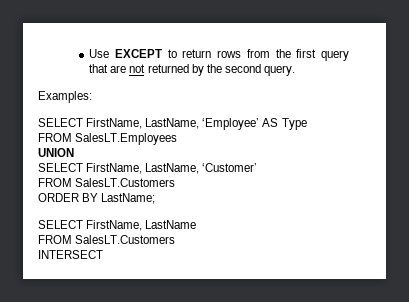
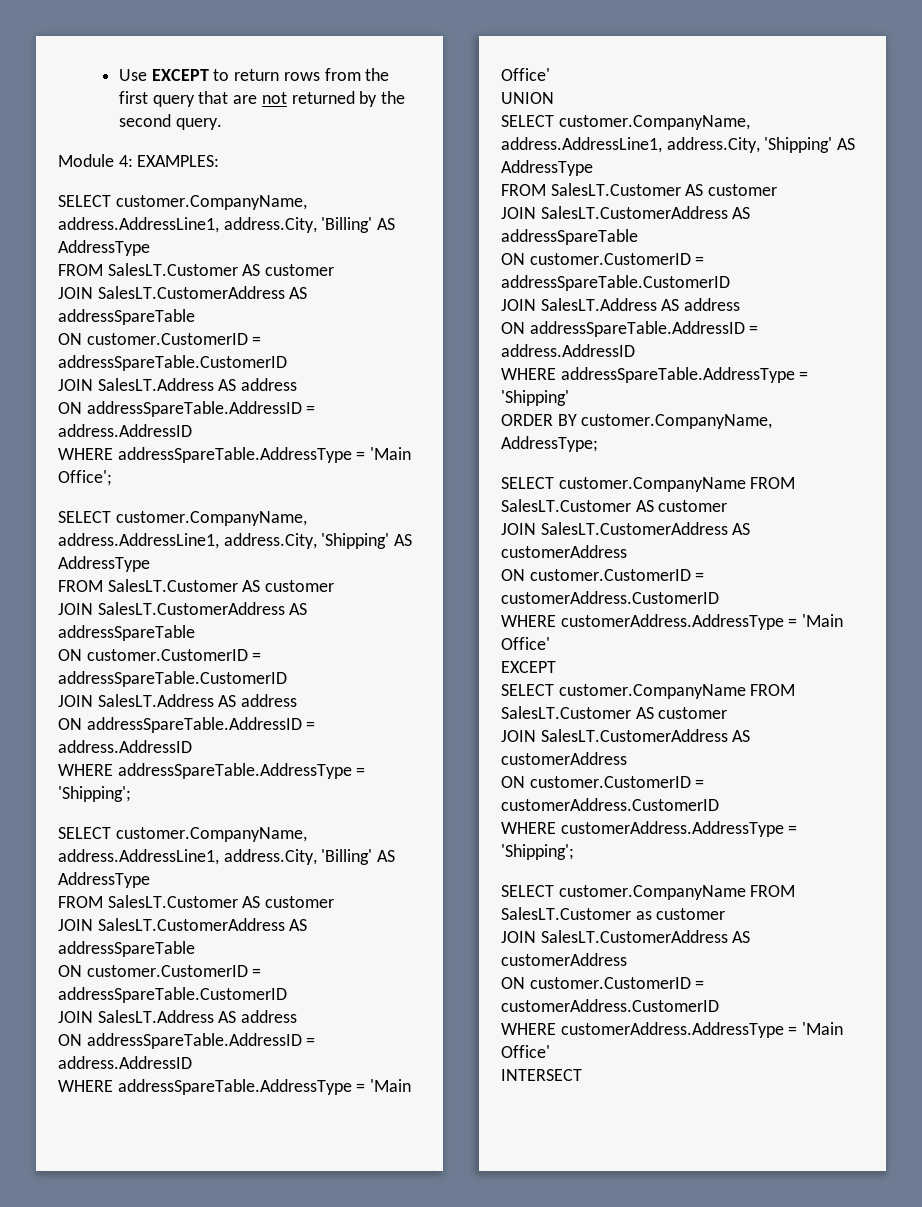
- Examples:
- SELECT FirstName, LastName, ‘Employee’ AS Type
- FROM SalesLT.Employees
+ Module 4: EXAMPLES:
+ SELECT customer.CompanyName, address.AddressLine1, address.City, 'Billing' AS AddressType
+ FROM SalesLT.Customer AS customer
+ JOIN SalesLT.CustomerAddress AS addressSpareTable
+ ON customer.CustomerID = addressSpareTable.CustomerID
+ JOIN SalesLT.Address AS address
+ ON addressSpareTable.AddressID = address.AddressID
+ WHERE addressSpareTable.AddressType = 'Main Office';
+ SELECT customer.CompanyName, address.AddressLine1, address.City, 'Shipping' AS AddressType
+ FROM SalesLT.Customer AS customer
+ JOIN SalesLT.CustomerAddress AS addressSpareTable
+ ON customer.CustomerID = addressSpareTable.CustomerID
+ JOIN SalesLT.Address AS address
+ ON addressSpareTable.AddressID = address.AddressID
+ WHERE addressSpareTable.AddressType = 'Shipping';
+ SELECT customer.CompanyName, address.AddressLine1, address.City, 'Billing' AS AddressType
+ FROM SalesLT.Customer AS customer
+ JOIN SalesLT.CustomerAddress AS addressSpareTable
+ ON customer.CustomerID = addressSpareTable.CustomerID
+ JOIN SalesLT.Address AS address
+ ON addressSpareTable.AddressID = address.AddressID
+ WHERE addressSpareTable.AddressType = 'Main Office'
  UNION
- SELECT FirstName, LastName, ‘Customer’
- FROM SalesLT.Customers
+ SELECT customer.CompanyName, address.AddressLine1, address.City, 'Shipping' AS AddressType
+ FROM SalesLT.Customer AS customer
+ JOIN SalesLT.CustomerAddress AS addressSpareTable
+ ON customer.CustomerID = addressSpareTable.CustomerID
+ JOIN SalesLT.Address AS address
+ ON addressSpareTable.AddressID = address.AddressID
+ WHERE addressSpareTable.AddressType = 'Shipping'
- ORDER BY LastName;
- SELECT FirstName, LastName
- FROM SalesLT.Customers
+ ORDER BY customer.CompanyName, AddressType;
+ SELECT customer.CompanyName FROM SalesLT.Customer AS customer
+ JOIN SalesLT.CustomerAddress AS customerAddress
+ ON customer.CustomerID = customerAddress.CustomerID
+ WHERE customerAddress.AddressType = 'Main Office'
+ EXCEPT
+ SELECT customer.CompanyName FROM SalesLT.Customer AS customer
+ JOIN SalesLT.CustomerAddress AS customerAddress
+ ON customer.CustomerID = customerAddress.CustomerID
+ WHERE customerAddress.AddressType = 'Shipping';
+ SELECT customer.CompanyName FROM SalesLT.Customer as customer
+ JOIN SalesLT.CustomerAddress AS customerAddress
+ ON customer.CustomerID = customerAddress.CustomerID
+ WHERE customerAddress.AddressType = 'Main Office'

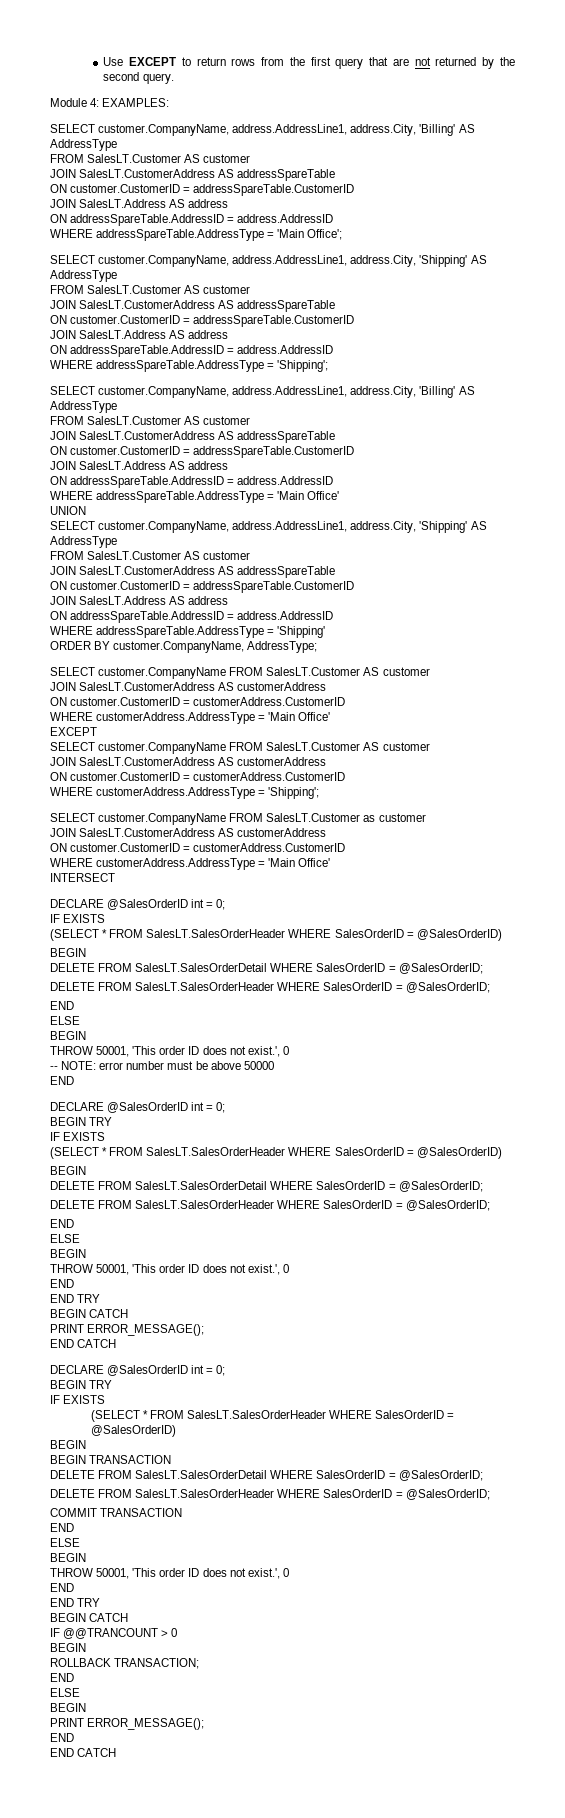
  INTERSECT
+ DECLARE @SalesOrderID int = 0;
+ IF EXISTS
+ (SELECT * FROM SalesLT.SalesOrderHeader WHERE SalesOrderID = @SalesOrderID)
+ BEGIN
+ DELETE FROM SalesLT.SalesOrderDetail WHERE SalesOrderID = @SalesOrderID;
+ DELETE FROM SalesLT.SalesOrderHeader WHERE SalesOrderID = @SalesOrderID;
+ END
+ ELSE
+ BEGIN
+ THROW 50001, 'This order ID does not exist.', 0
+ -- NOTE: error number must be above 50000
+ END
+ DECLARE @SalesOrderID int = 0;
+ BEGIN TRY
+ IF EXISTS
+ (SELECT * FROM SalesLT.SalesOrderHeader WHERE SalesOrderID = @SalesOrderID)
+ BEGIN
+ DELETE FROM SalesLT.SalesOrderDetail WHERE SalesOrderID = @SalesOrderID;
+ DELETE FROM SalesLT.SalesOrderHeader WHERE SalesOrderID = @SalesOrderID;
+ END
+ ELSE
+ BEGIN
+ THROW 50001, 'This order ID does not exist.', 0
+ END
+ END TRY
+ BEGIN CATCH
+ PRINT ERROR_MESSAGE();
+ END CATCH
+ DECLARE @SalesOrderID int = 0;
+ BEGIN TRY
+ IF EXISTS
+ (SELECT * FROM SalesLT.SalesOrderHeader WHERE SalesOrderID = @SalesOrderID)
+ BEGIN
+ BEGIN TRANSACTION
+ DELETE FROM SalesLT.SalesOrderDetail WHERE SalesOrderID = @SalesOrderID;
+ DELETE FROM SalesLT.SalesOrderHeader WHERE SalesOrderID = @SalesOrderID;
+ COMMIT TRANSACTION
+ END
+ ELSE
+ BEGIN
+ THROW 50001, 'This order ID does not exist.', 0
+ END
+ END TRY
+ BEGIN CATCH
+ IF @@TRANCOUNT > 0
+ BEGIN
+ ROLLBACK TRANSACTION;
+ END
+ ELSE
+ BEGIN
+ PRINT ERROR_MESSAGE();
+ END
+ END CATCH

